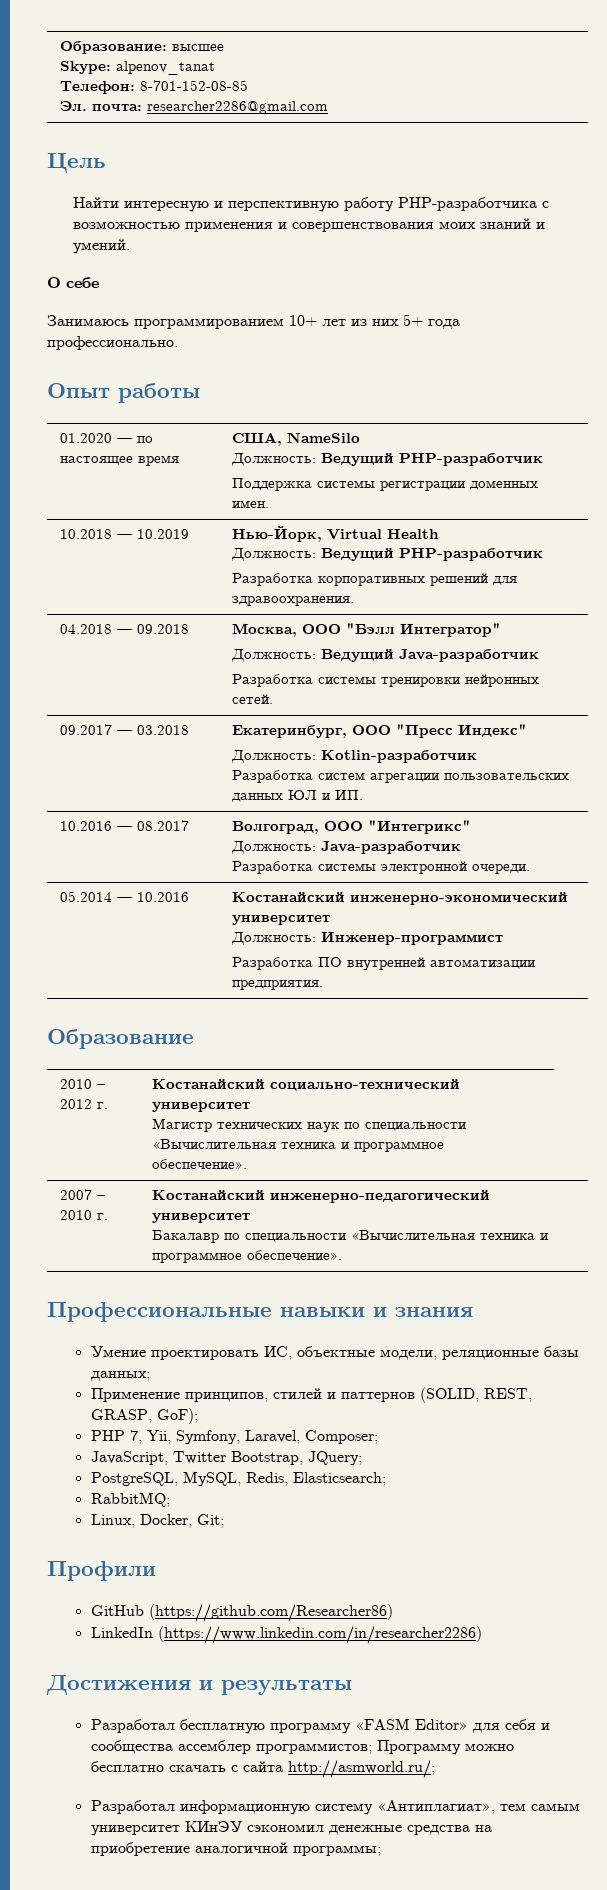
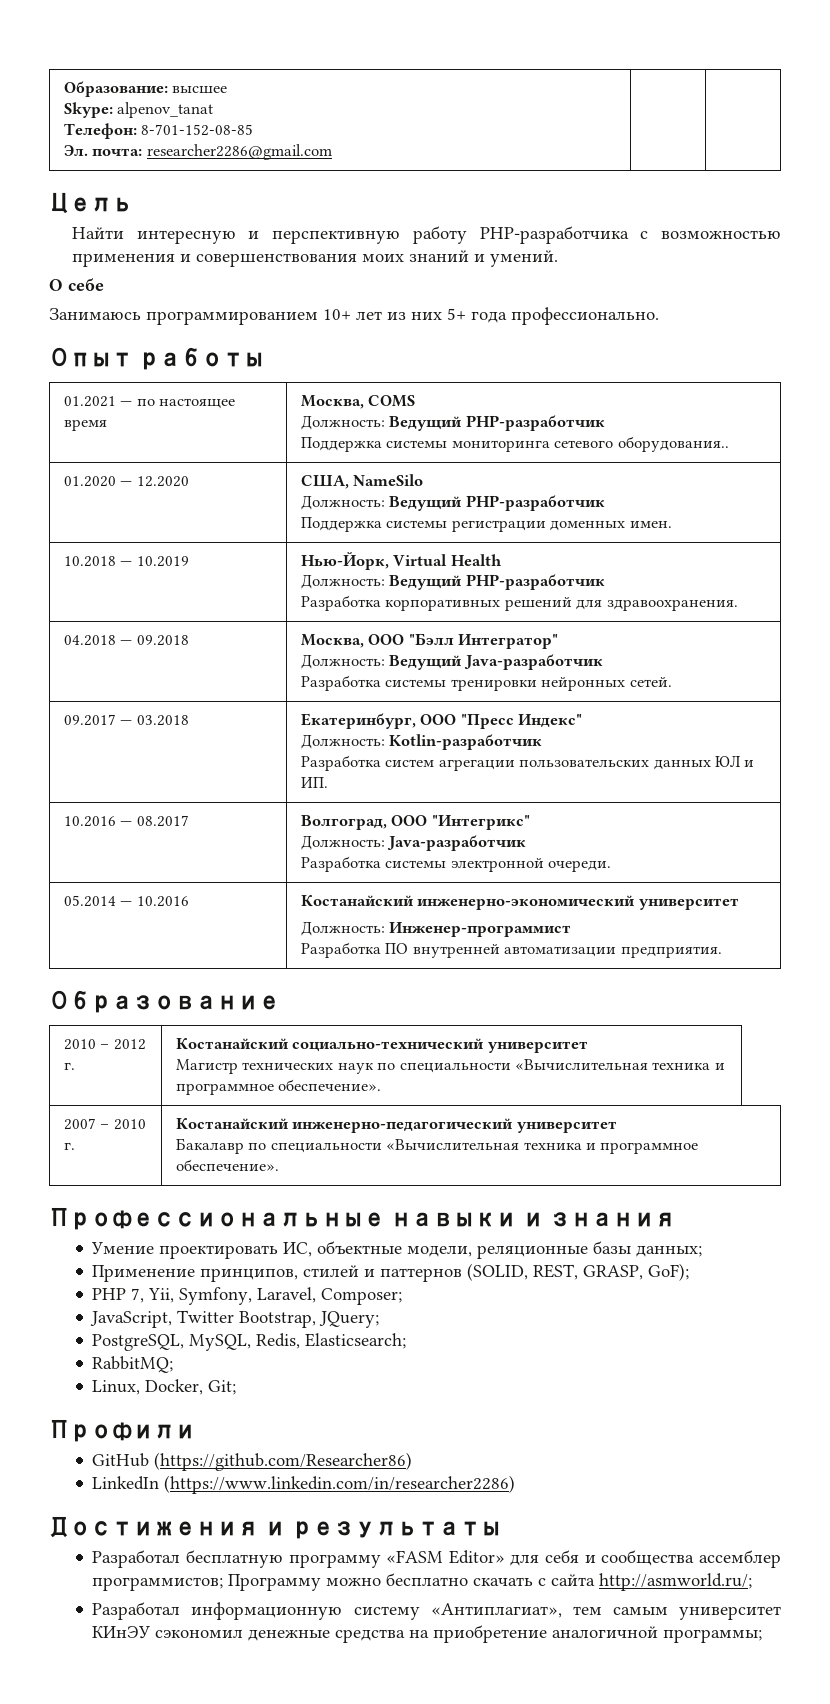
- 01.2020 — по настоящее время | США, NameSilo
+ 01.2021 — по настоящее время | Москва, COMS
+ Должность: Ведущий PHP-разработчик
+ Поддержка системы мониторинга сетевого оборудования..
+ 01.2020 — 12.2020 | США, NameSilo

